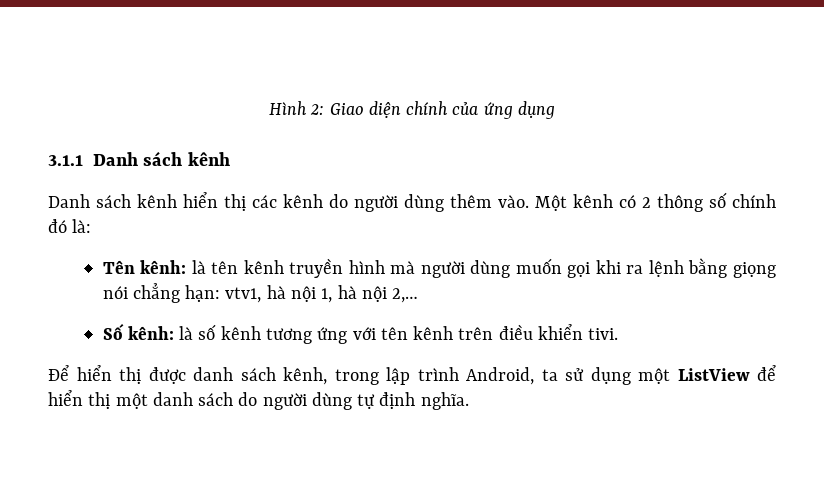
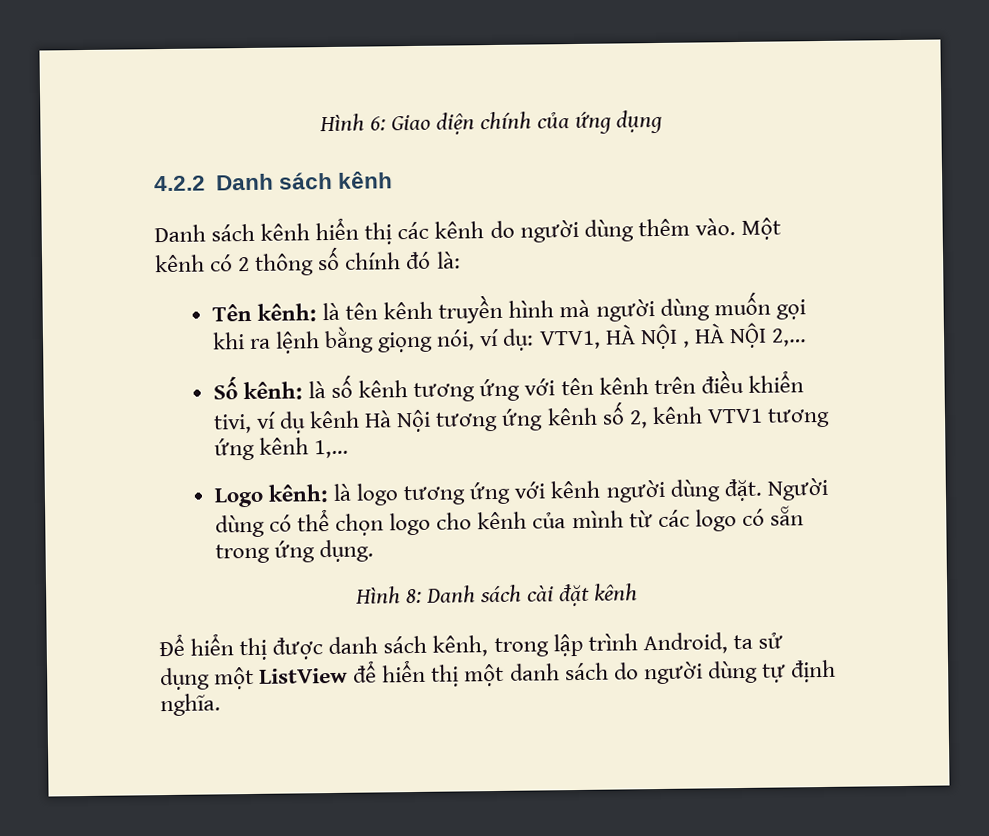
- Hình 2: Giao diện chính của ứng dụng
+ Hình 6: Giao diện chính của ứng dụng
- 3.1.1 Danh sách kênh
+ 4.2.2 Danh sách kênh
- Tên kênh: là tên kênh truyền hình mà người dùng muốn gọi khi ra lệnh bằng giọng nói chẳng hạn: vtv1, hà nội 1, hà nội 2,…
+ Tên kênh: là tên kênh truyền hình mà người dùng muốn gọi khi ra lệnh bằng giọng nói, ví dụ: VTV1, HÀ NỘI , HÀ NỘI 2,…
- Số kênh: là số kênh tương ứng với tên kênh trên điều khiển tivi.
+ Số kênh: là số kênh tương ứng với tên kênh trên điều khiển tivi, ví dụ kênh Hà Nội tương ứng kênh số 2, kênh VTV1 tương ứng kênh 1,…
+ Logo kênh: là logo tương ứng với kênh người dùng đặt. Người dùng có thể chọn logo cho kênh của mình từ các logo có sẵn trong ứng dụng.
+ Hình 8: Danh sách cài đặt kênh

